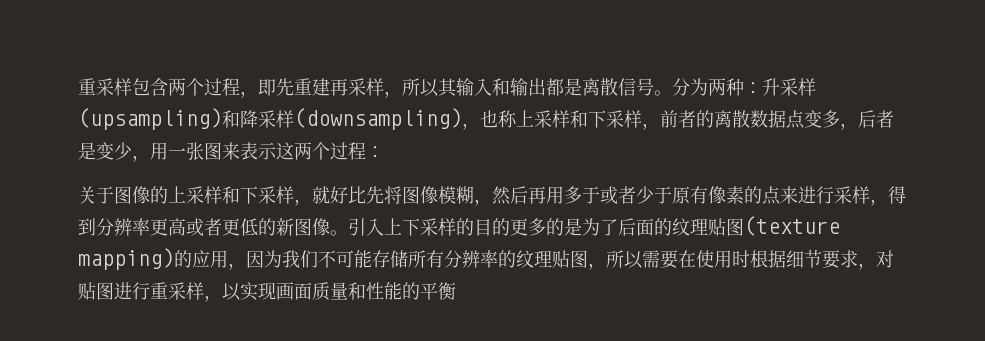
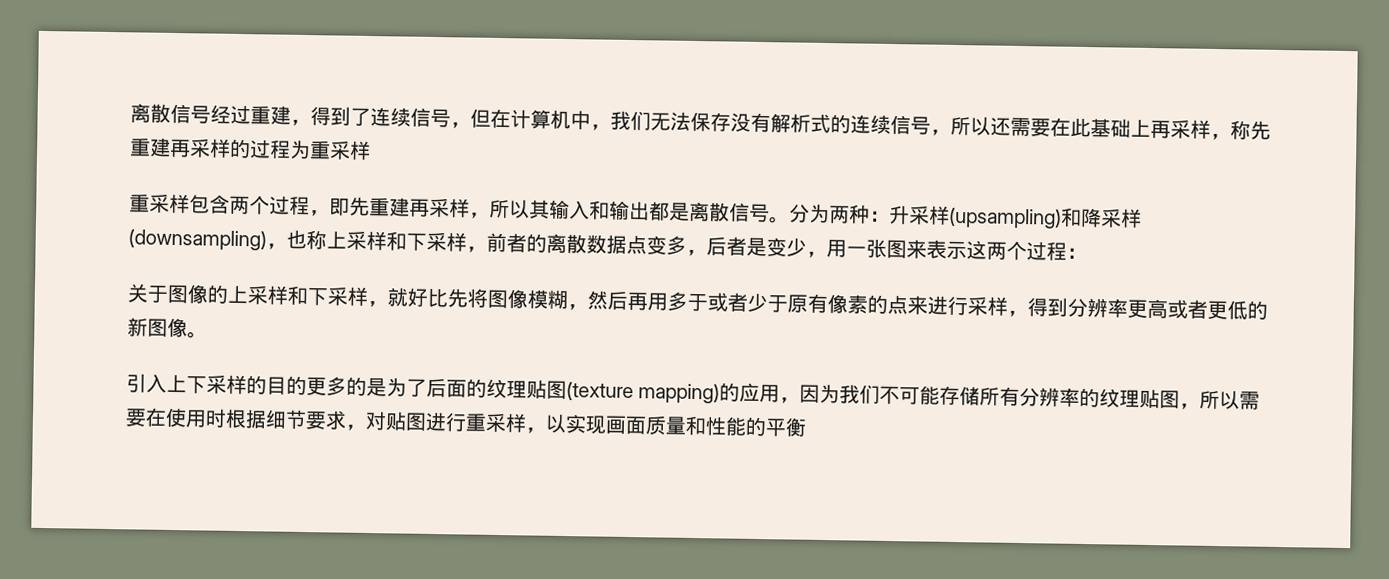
+ 离散信号经过重建，得到了连续信号，但在计算机中，我们无法保存没有解析式的连续信号，所以还需要在此基础上再采样，称先重建再采样的过程为重采样
- 关于图像的上采样和下采样，就好比先将图像模糊，然后再用多于或者少于原有像素的点来进行采样，得到分辨率更高或者更低的新图像。引入上下采样的目的更多的是为了后面的纹理贴图(texture mapping)的应用，因为我们不可能存储所有分辨率的纹理贴图，所以需要在使用时根据细节要求，对贴图进行重采样，以实现画面质量和性能的平衡
+ 关于图像的上采样和下采样，就好比先将图像模糊，然后再用多于或者少于原有像素的点来进行采样，得到分辨率更高或者更低的新图像。
+ 引入上下采样的目的更多的是为了后面的纹理贴图(texture mapping)的应用，因为我们不可能存储所有分辨率的纹理贴图，所以需要在使用时根据细节要求，对贴图进行重采样，以实现画面质量和性能的平衡

